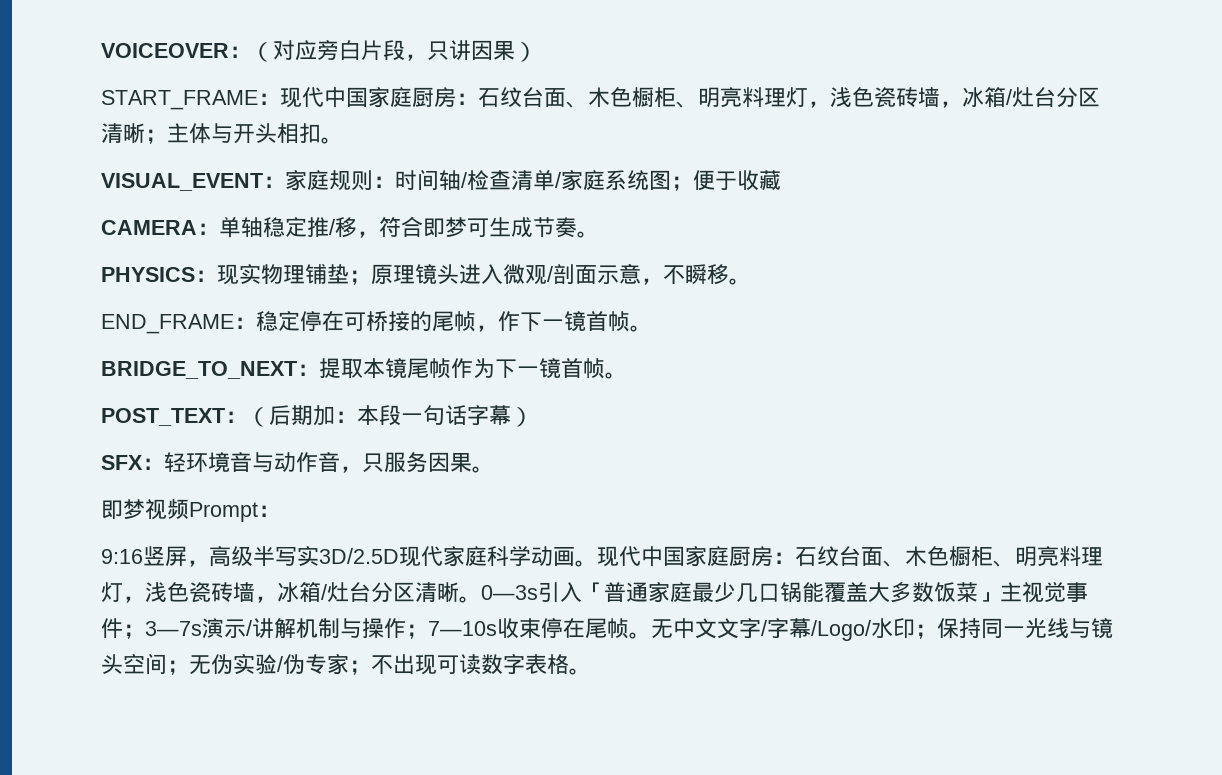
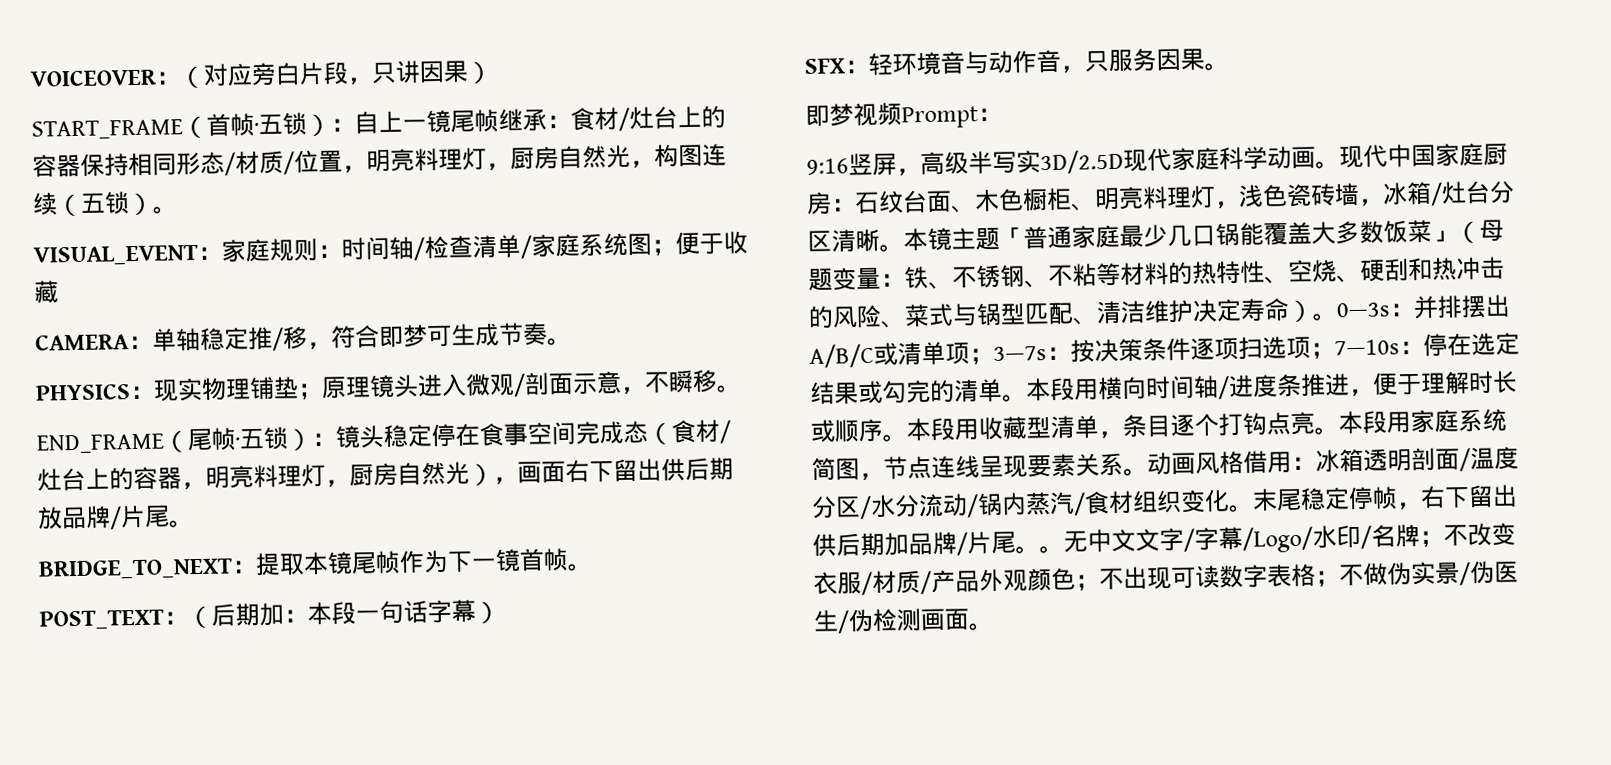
- START_FRAME：现代中国家庭厨房：石纹台面、木色橱柜、明亮料理灯，浅色瓷砖墙，冰箱/灶台分区清晰；主体与开头相扣。
+ START_FRAME（首帧·五锁）：自上一镜尾帧继承：食材/灶台上的容器保持相同形态/材质/位置，明亮料理灯，厨房自然光，构图连续（五锁）。
- END_FRAME：稳定停在可桥接的尾帧，作下一镜首帧。
+ END_FRAME（尾帧·五锁）：镜头稳定停在食事空间完成态（食材/灶台上的容器，明亮料理灯，厨房自然光），画面右下留出供后期放品牌/片尾。
- 0—3s引入「普通家庭最少几口锅能覆盖大多数饭菜」主视觉事件；3—7s演示/讲解机制与操作；7—10s收束停在尾帧。
+ 本镜主题「普通家庭最少几口锅能覆盖大多数饭菜」（母题变量：铁、不锈钢、不粘等材料的热特性、空烧、硬刮和热冲击的风险、菜式与锅型匹配、清洁维护决定寿命）。0—3s：并排摆出A/B/C或清单项；3—7s：按决策条件逐项扫选项；7—10s：停在选定结果或勾完的清单。本段用横向时间轴/进度条推进，便于理解时长或顺序。本段用收藏型清单，条目逐个打钩点亮。本段用家庭系统简图，节点连线呈现要素关系。动画风格借用：冰箱透明剖面/温度分区/水分流动/锅内蒸汽/食材组织变化。末尾稳定停帧，右下留出供后期加品牌/片尾。。
- 无中文文字/字幕/Logo/水印；保持同一光线与镜头空间；无伪实验/伪专家；不出现可读数字表格。
+ 无中文文字/字幕/Logo/水印/名牌；不改变衣服/材质/产品外观颜色；不出现可读数字表格；不做伪实景/伪医生/伪检测画面。

